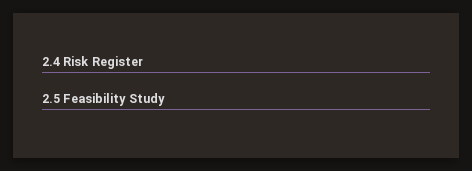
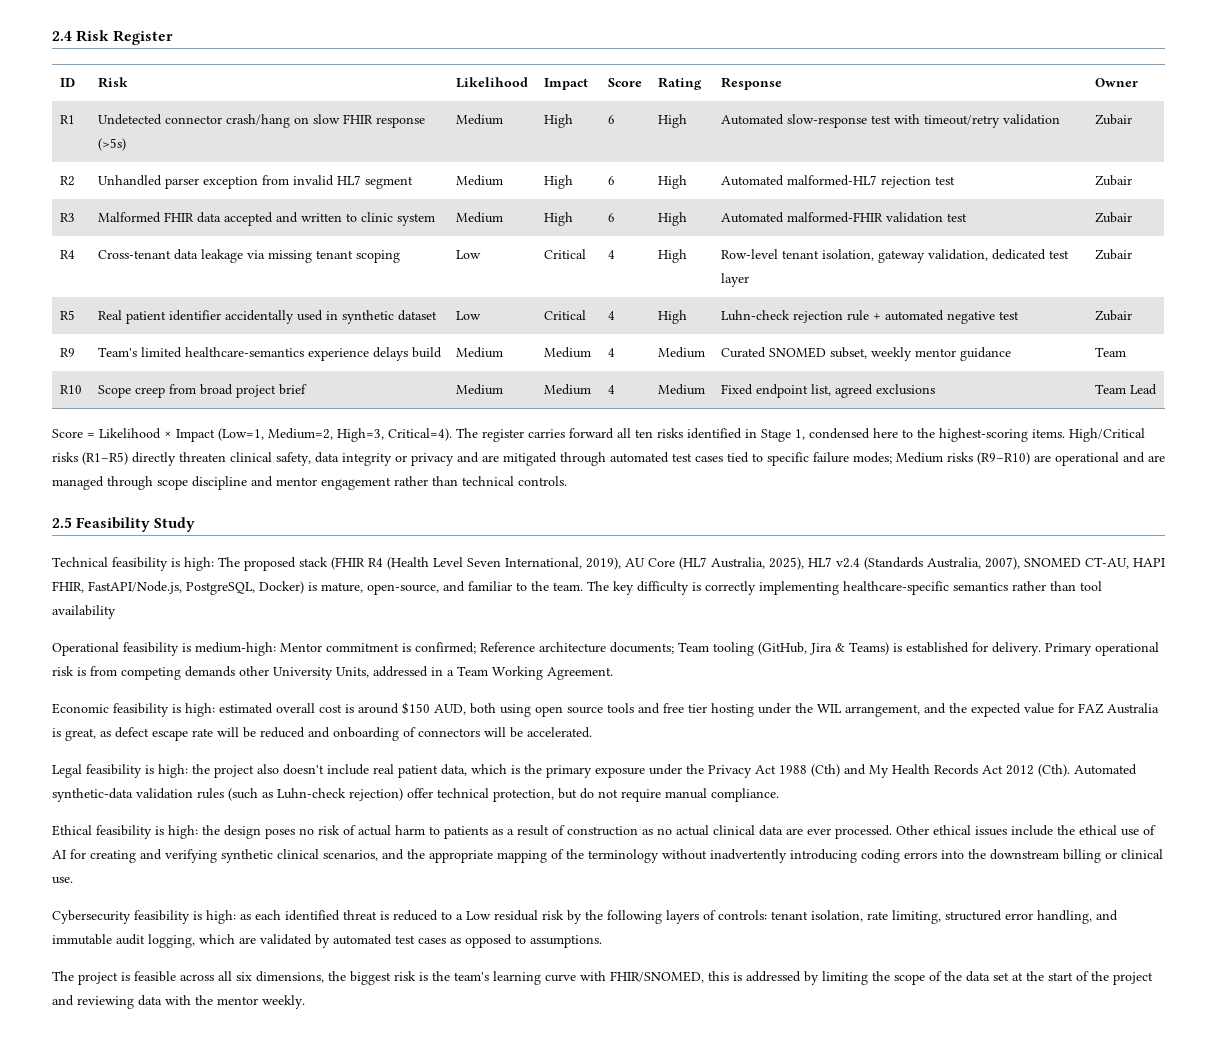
+ ID | Risk | Likelihood | Impact | Score | Rating | Response | Owner
+ R1 | Undetected connector crash/hang on slow FHIR response (>5s) | Medium | High | 6 | High | Automated slow-response test with timeout/retry validation | Zubair
+ R2 | Unhandled parser exception from invalid HL7 segment | Medium | High | 6 | High | Automated malformed-HL7 rejection test | Zubair
+ R3 | Malformed FHIR data accepted and written to clinic system | Medium | High | 6 | High | Automated malformed-FHIR validation test | Zubair
+ R4 | Cross-tenant data leakage via missing tenant scoping | Low | Critical | 4 | High | Row-level tenant isolation, gateway validation, dedicated test layer | Zubair
+ R5 | Real patient identifier accidentally used in synthetic dataset | Low | Critical | 4 | High | Luhn-check rejection rule + automated negative test | Zubair
+ R9 | Team's limited healthcare-semantics experience delays build | Medium | Medium | 4 | Medium | Curated SNOMED subset, weekly mentor guidance | Team
+ R10 | Scope creep from broad project brief | Medium | Medium | 4 | Medium | Fixed endpoint list, agreed exclusions | Team Lead
+ Score = Likelihood × Impact (Low=1, Medium=2, High=3, Critical=4). The register carries forward all ten risks identified in Stage 1, condensed here to the highest-scoring items. High/Critical risks (R1–R5) directly threaten clinical safety, data integrity or privacy and are mitigated through automated test cases tied to specific failure modes; Medium risks (R9–R10) are operational and are managed through scope discipline and mentor engagement rather than technical controls.
  2.5 Feasibility Study
+ Technical feasibility is high: The proposed stack (FHIR R4 (Health Level Seven International, 2019), AU Core (HL7 Australia, 2025), HL7 v2.4 (Standards Australia, 2007), SNOMED CT-AU, HAPI FHIR, FastAPI/Node.js, PostgreSQL, Docker) is mature, open-source, and familiar to the team. The key difficulty is correctly implementing healthcare-specific semantics rather than tool availability
+ Operational feasibility is medium-high: Mentor commitment is confirmed; Reference architecture documents; Team tooling (GitHub, Jira & Teams) is established for delivery. Primary operational risk is from competing demands other University Units, addressed in a Team Working Agreement.
+ Economic feasibility is high: estimated overall cost is around $150 AUD, both using open source tools and free tier hosting under the WIL arrangement, and the expected value for FAZ Australia is great, as defect escape rate will be reduced and onboarding of connectors will be accelerated.
+ Legal feasibility is high: the project also doesn't include real patient data, which is the primary exposure under the Privacy Act 1988 (Cth) and My Health Records Act 2012 (Cth). Automated synthetic-data validation rules (such as Luhn-check rejection) offer technical protection, but do not require manual compliance.
+ Ethical feasibility is high: the design poses no risk of actual harm to patients as a result of construction as no actual clinical data are ever processed. Other ethical issues include the ethical use of AI for creating and verifying synthetic clinical scenarios, and the appropriate mapping of the terminology without inadvertently introducing coding errors into the downstream billing or clinical use.
+ Cybersecurity feasibility is high: as each identified threat is reduced to a Low residual risk by the following layers of controls: tenant isolation, rate limiting, structured error handling, and immutable audit logging, which are validated by automated test cases as opposed to assumptions.
+ The project is feasible across all six dimensions, the biggest risk is the team's learning curve with FHIR/SNOMED, this is addressed by limiting the scope of the data set at the start of the project and reviewing data with the mentor weekly.

